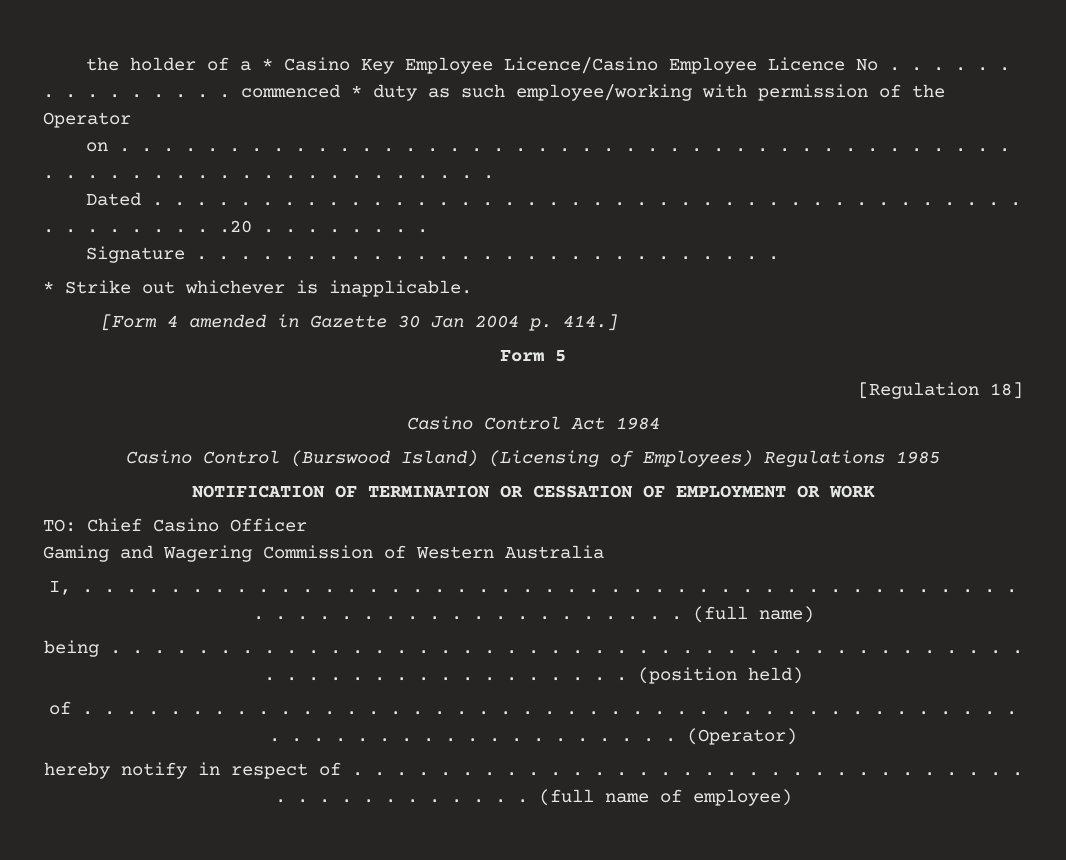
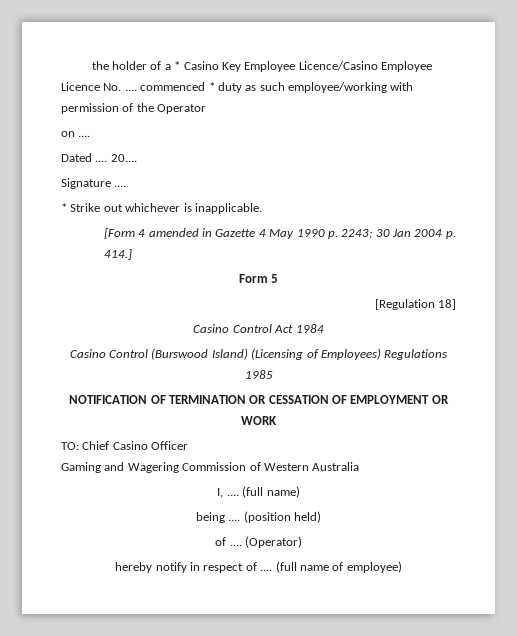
- the holder of a * Casino Key Employee Licence/Casino Employee Licence No . . . . . . . . . . . . . . . commenced * duty as such employee/working with permission of the Operator
+ the holder of a * Casino Key Employee Licence/Casino Employee Licence No. .... commenced * duty as such employee/working with permission of the Operator
- on . . . . . . . . . . . . . . . . . . . . . . . . . . . . . . . . . . . . . . . . . . . . . . . . . . . . . . . . . . . . . .
- Dated . . . . . . . . . . . . . . . . . . . . . . . . . . . . . . . . . . . . . . . . . . . . . . . . .20 . . . . . . . .
- Signature . . . . . . . . . . . . . . . . . . . . . . . . . . .
+ on ....
+ Dated .... 20....
+ Signature ....
- [Form 4 amended in Gazette 30 Jan 2004 p. 414.]
+ [Form 4 amended in Gazette 4 May 1990 p. 2243; 30 Jan 2004 p. 414.]
- I, . . . . . . . . . . . . . . . . . . . . . . . . . . . . . . . . . . . . . . . . . . . . . . . . . . . . . . . . . . . . . . . (full name)
- being . . . . . . . . . . . . . . . . . . . . . . . . . . . . . . . . . . . . . . . . . . . . . . . . . . . . . . . . . . . (position held)
- of . . . . . . . . . . . . . . . . . . . . . . . . . . . . . . . . . . . . . . . . . . . . . . . . . . . . . . . . . . . . . .
+ I, .... (full name)
+ being .... (position held)
+ of ....
- hereby notify in respect of . . . . . . . . . . . . . . . . . . . . . . . . . . . . . . . . . . . . . . . . . . .
+ hereby notify in respect of ....

